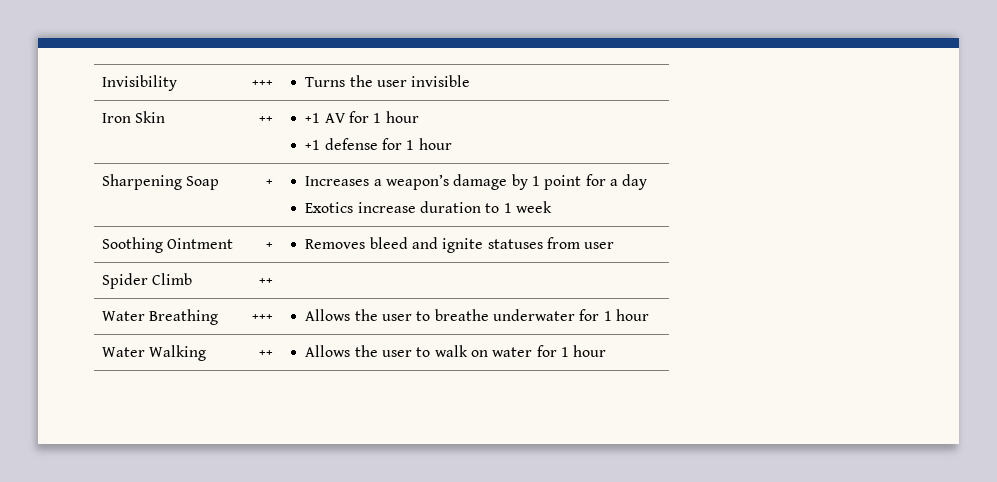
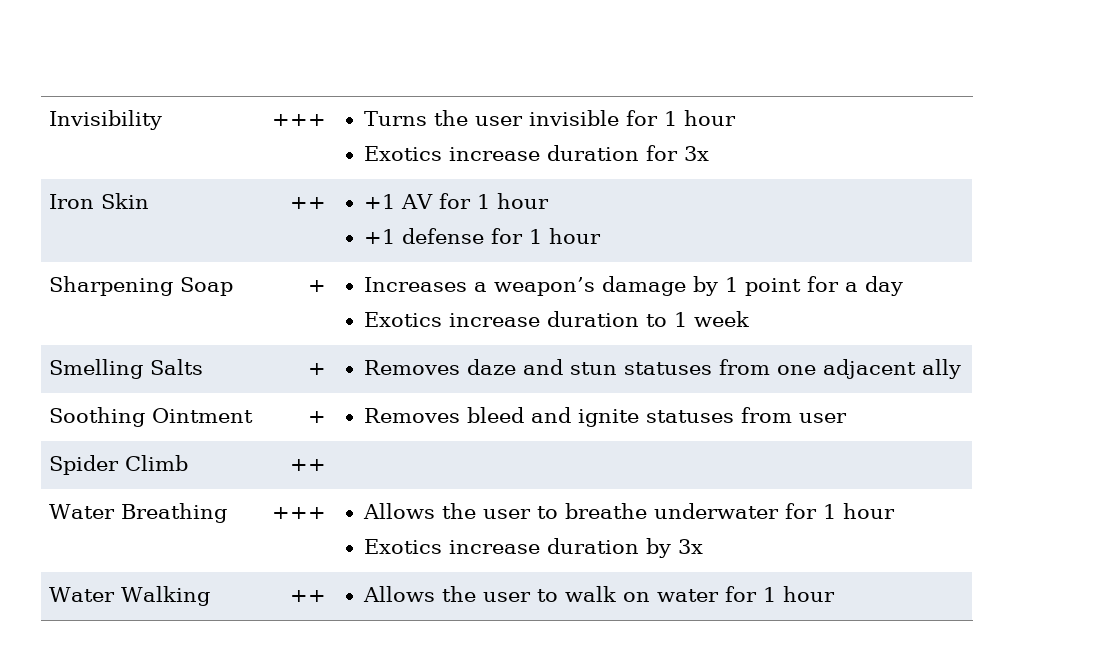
- Invisibility | +++ | Turns the user invisible
+ Invisibility | +++ | Turns the user invisible for 1 hour
+ Exotics increase duration for 3x
+ Smelling Salts | + | Removes daze and stun statuses from one adjacent ally
  Water Breathing | +++ | Allows the user to breathe underwater for 1 hour
+ Exotics increase duration by 3x

